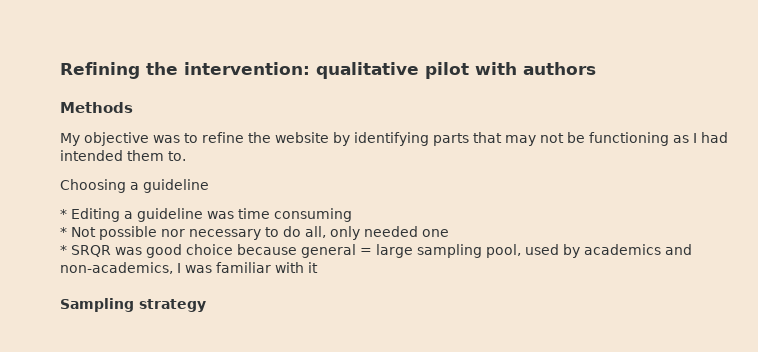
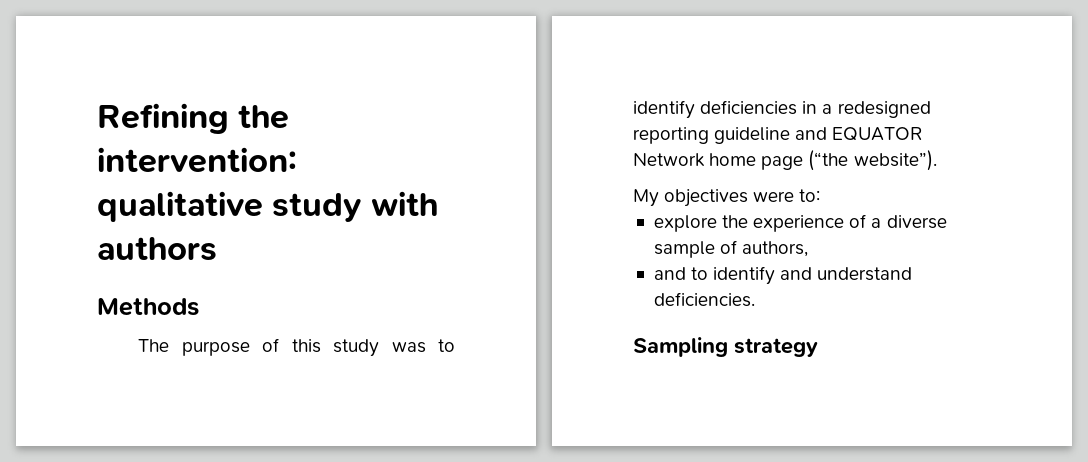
- Refining the intervention: qualitative pilot with authors
+ Refining the intervention: qualitative study with authors
- My objective was to refine the website by identifying parts that may not be functioning as I had intended them to.
- Choosing a guideline
- * Editing a guideline was time consuming
- * Not possible nor necessary to do all, only needed one
- * SRQR was good choice because general = large sampling pool, used by academics and non-academics, I was familiar with it
+ The purpose of this study was to identify deficiencies in a redesigned reporting guideline and EQUATOR Network home page (“the website”).
+ My objectives were to:
+ explore the experience of a diverse sample of authors,
+ and to identify and understand deficiencies.

